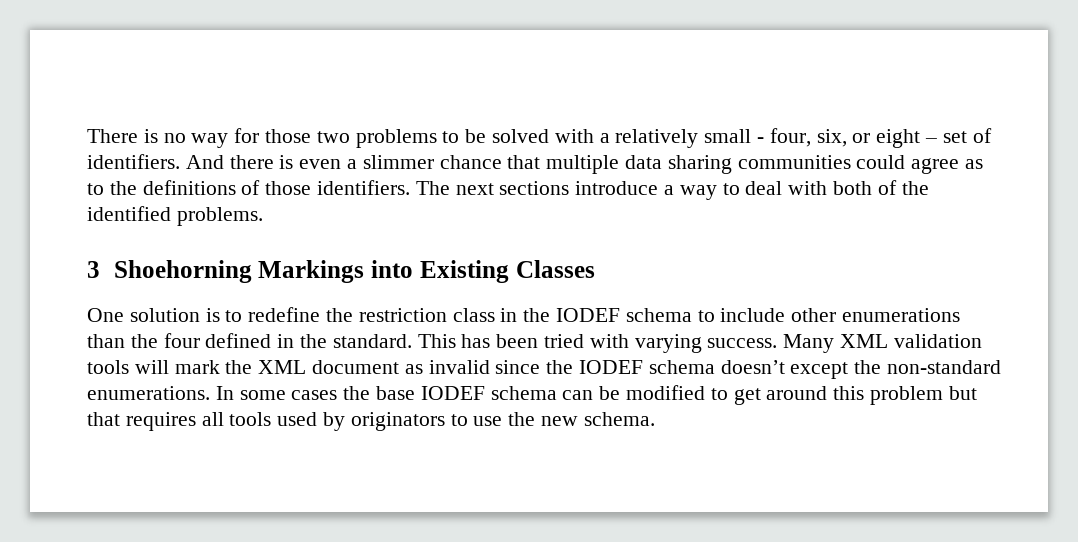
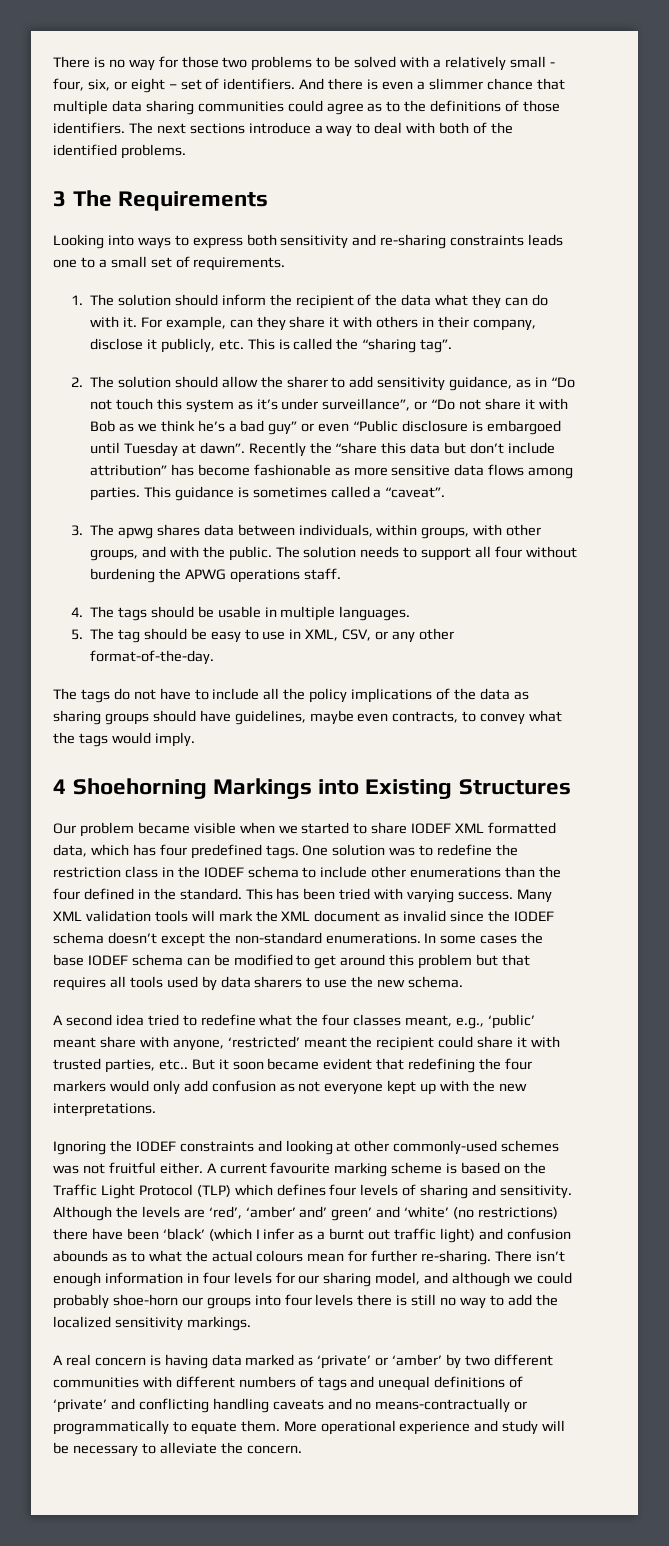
- 3 Shoehorning Markings into Existing Classes
- One solution is to redefine the restriction class in the IODEF schema to include other enumerations than the four defined in the standard.
+ 3 The Requirements
+ Looking into ways to express both sensitivity and re-sharing constraints leads one to a small set of requirements.
+ 1. The solution should inform the recipient of the data what they can do with it. For example, can they share it with others in their company, disclose it publicly, etc. This is called the “sharing tag”.
+ 2. The solution should allow the sharer to add sensitivity guidance, as in “Do not touch this system as it’s under surveillance”, or “Do not share it with Bob as we think he’s a bad guy” or even “Public disclosure is embargoed until Tuesday at dawn”. Recently the “share this data but don’t include attribution” has become fashionable as more sensitive data flows among parties. This guidance is sometimes called a “caveat”.
+ 3. The apwg shares data between individuals, within groups, with other groups, and with the public. The solution needs to support all four without burdening the APWG operations staff.
+ 4. The tags should be usable in multiple languages.
+ 5. The tag should be easy to use in XML, CSV, or any other format-of-the-day.
+ The tags do not have to include all the policy implications of the data as sharing groups should have guidelines, maybe even contracts, to convey what the tags would imply.
+ 4 Shoehorning Markings into Existing Structures
+ Our problem became visible when we started to share IODEF XML formatted data, which has four predefined tags. One solution was to redefine the restriction class in the IODEF schema to include other enumerations than the four defined in the standard.
- In some cases the base IODEF schema can be modified to get around this problem but that requires all tools used by originators to use the new schema.
+ In some cases the base IODEF schema can be modified to get around this problem but that requires all tools used by data sharers to use the new schema.
+ A second idea tried to redefine what the four classes meant, e.g., ‘public’ meant share with anyone, ‘restricted’ meant the recipient could share it with trusted parties, etc.. But it soon became evident that redefining the four markers would only add confusion as not everyone kept up with the new interpretations.
+ Ignoring the IODEF constraints and looking at other commonly-used schemes was not fruitful either. A current favourite marking scheme is based on the Traffic Light Protocol (TLP) which defines four levels of sharing and sensitivity. Although the levels are ‘red’, ‘amber’ and’ green’ and ‘white’ (no restrictions) there have been ‘black’ (which I infer as a burnt out traffic light) and confusion abounds as to what the actual colours mean for further re-sharing. There isn’t enough information in four levels for our sharing model, and although we could probably shoe-horn our groups into four levels there is still no way to add the localized sensitivity markings.
+ A real concern is having data marked as ‘private’ or ‘amber’ by two different communities with different numbers of tags and unequal definitions of ‘private’ and conflicting handling caveats and no means-contractually or programmatically to equate them. More operational experience and study will be necessary to alleviate the concern.

